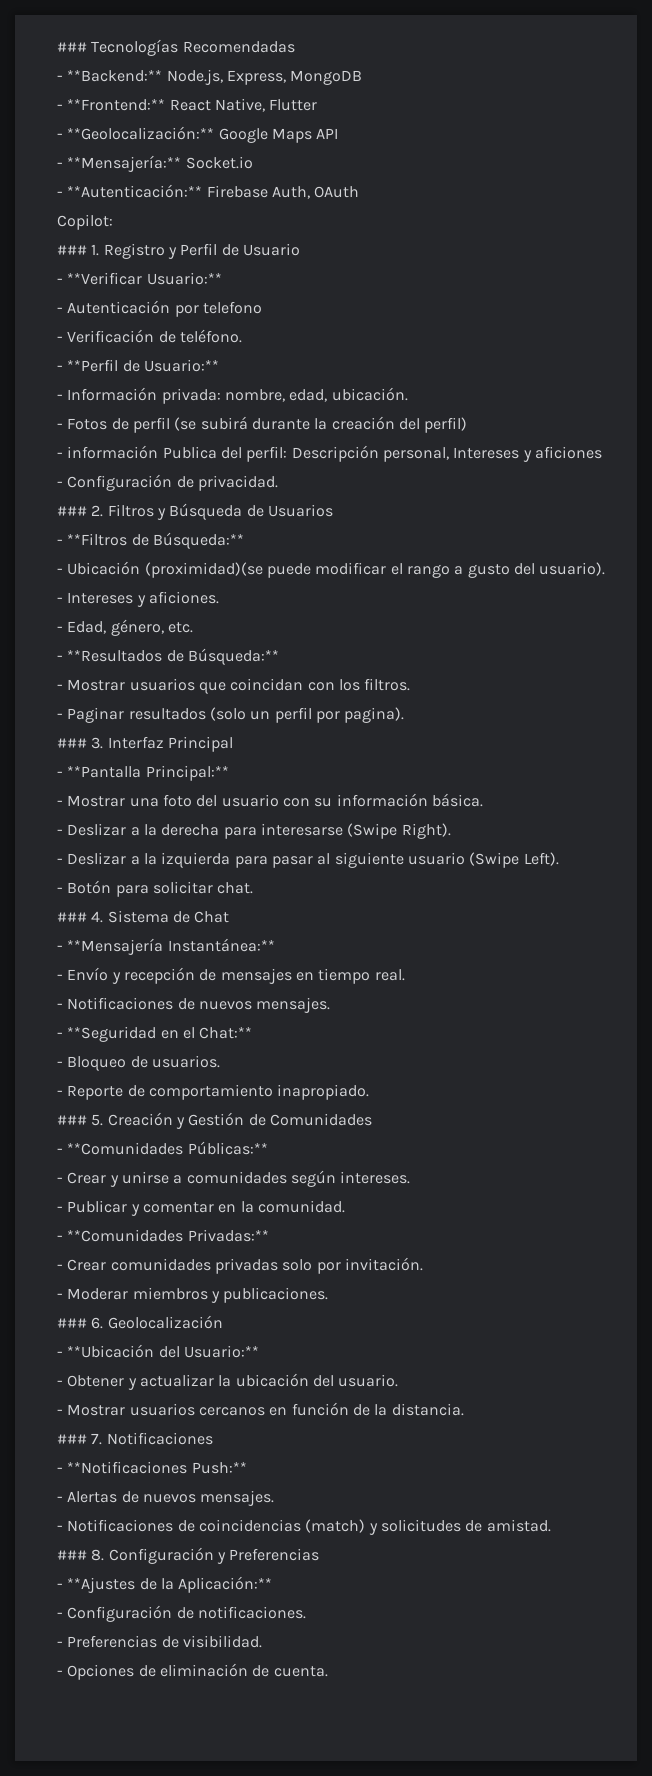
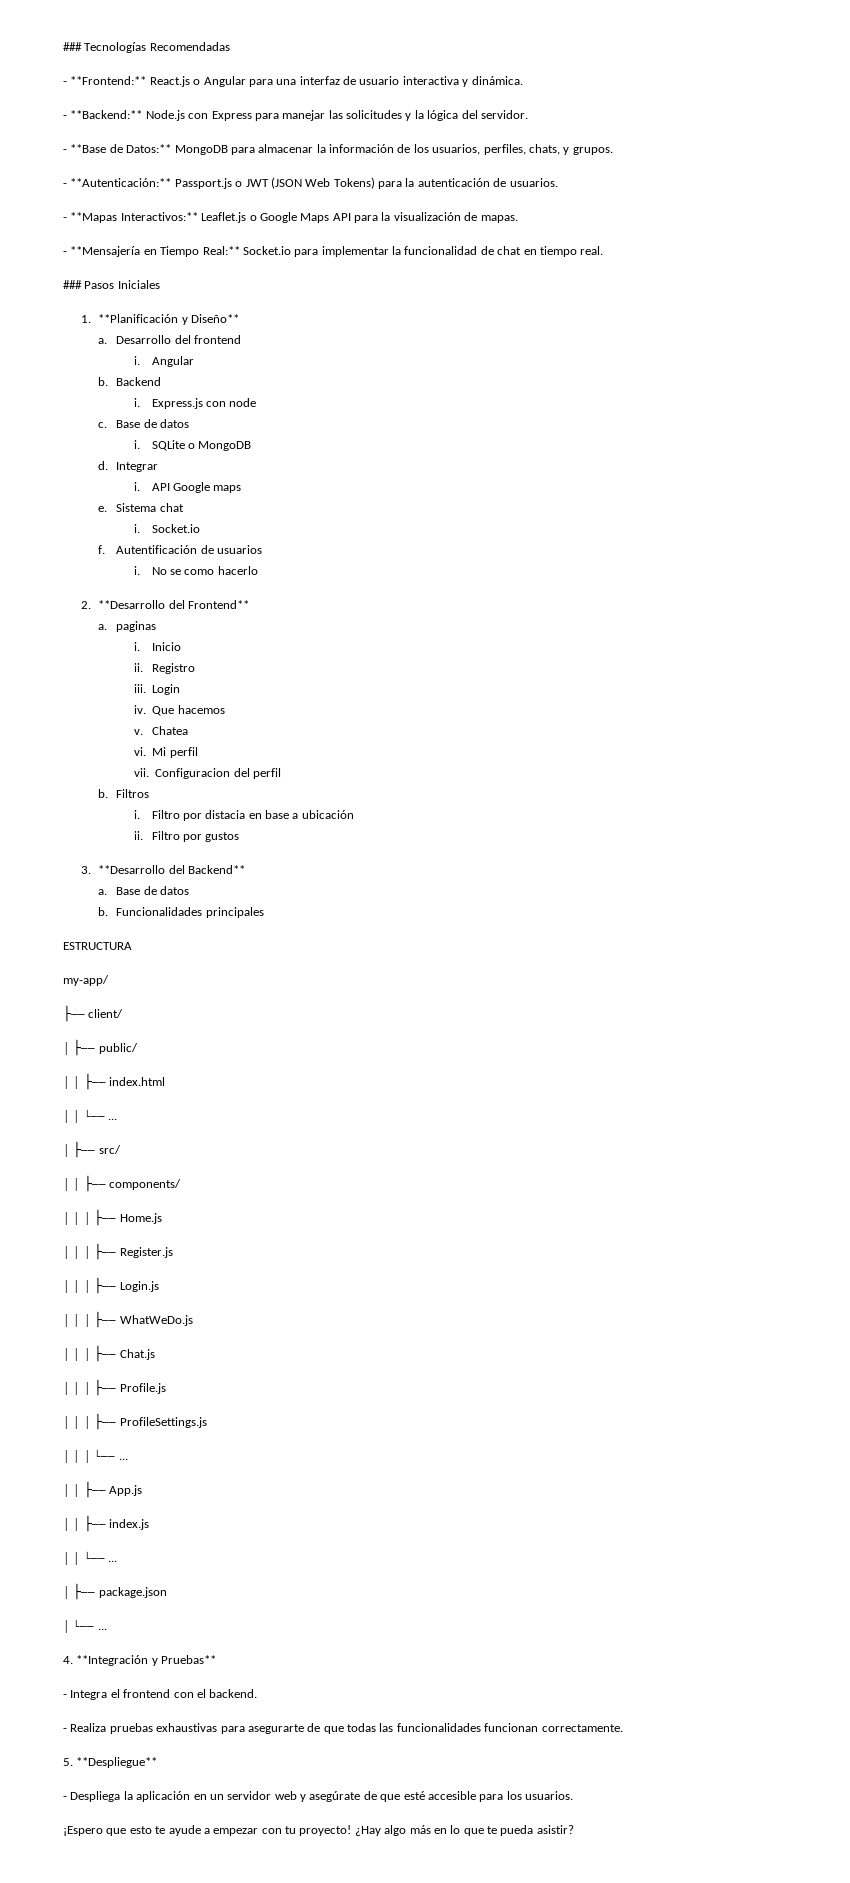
- - **Backend:** Node.js, Express, MongoDB
- - **Frontend:** React Native, Flutter
- - **Geolocalización:** Google Maps API
- - **Mensajería:** Socket.io
- - **Autenticación:** Firebase Auth, OAuth
- Copilot:
- ### 1. Registro y Perfil de Usuario
- - **Verificar Usuario:**
- - Autenticación por telefono
- - Verificación de teléfono.
- - **Perfil de Usuario:**
- - Información privada: nombre, edad, ubicación.
- - Fotos de perfil (se subirá durante la creación del perfil)
- - información Publica del perfil: Descripción personal, Intereses y aficiones
- - Configuración de privacidad.
- ### 2. Filtros y Búsqueda de Usuarios
- - **Filtros de Búsqueda:**
- - Ubicación (proximidad)(se puede modificar el rango a gusto del usuario).
- - Intereses y aficiones.
- - Edad, género, etc.
- - **Resultados de Búsqueda:**
- - Mostrar usuarios que coincidan con los filtros.
- - Paginar resultados (solo un perfil por pagina).
- ### 3. Interfaz Principal
- - **Pantalla Principal:**
- - Mostrar una foto del usuario con su información básica.
- - Deslizar a la derecha para interesarse (Swipe Right).
- - Deslizar a la izquierda para pasar al siguiente usuario (Swipe Left).
- - Botón para solicitar chat.
- ### 4. Sistema de Chat
- - **Mensajería Instantánea:**
- - Envío y recepción de mensajes en tiempo real.
- - Notificaciones de nuevos mensajes.
- - **Seguridad en el Chat:**
- - Bloqueo de usuarios.
- - Reporte de comportamiento inapropiado.
- ### 5. Creación y Gestión de Comunidades
- - **Comunidades Públicas:**
- - Crear y unirse a comunidades según intereses.
- - Publicar y comentar en la comunidad.
- - **Comunidades Privadas:**
- - Crear comunidades privadas solo por invitación.
- - Moderar miembros y publicaciones.
- ### 6. Geolocalización
- - **Ubicación del Usuario:**
- - Obtener y actualizar la ubicación del usuario.
- - Mostrar usuarios cercanos en función de la distancia.
- ### 7. Notificaciones
- - **Notificaciones Push:**
- - Alertas de nuevos mensajes.
- - Notificaciones de coincidencias (match) y solicitudes de amistad.
- ### 8. Configuración y Preferencias
- - **Ajustes de la Aplicación:**
- - Configuración de notificaciones.
- - Preferencias de visibilidad.
- - Opciones de eliminación de cuenta.
+ - **Frontend:** React.js o Angular para una interfaz de usuario interactiva y dinámica.
+ - **Backend:** Node.js con Express para manejar las solicitudes y la lógica del servidor.
+ - **Base de Datos:** MongoDB para almacenar la información de los usuarios, perfiles, chats, y grupos.
+ - **Autenticación:** Passport.js o JWT (JSON Web Tokens) para la autenticación de usuarios.
+ - **Mapas Interactivos:** Leaflet.js o Google Maps API para la visualización de mapas.
+ - **Mensajería en Tiempo Real:** Socket.io para implementar la funcionalidad de chat en tiempo real.
+ ### Pasos Iniciales
+ 1. **Planificación y Diseño**
+ a. Desarrollo del frontend
+ i. Angular
+ b. Backend
+ i. Express.js con node
+ c. Base de datos
+ i. SQLite o MongoDB
+ d. Integrar
+ i. API Google maps
+ e. Sistema chat
+ i. Socket.io
+ f. Autentificación de usuarios
+ i. No se como hacerlo
+ 2. **Desarrollo del Frontend**
+ a. paginas
+ i. Inicio
+ ii. Registro
+ iii. Login
+ iv. Que hacemos
+ v. Chatea
+ vi. Mi perfil
+ vii. Configuracion del perfil
+ b. Filtros
+ i. Filtro por distacia en base a ubicación
+ ii. Filtro por gustos
+ 3. **Desarrollo del Backend**
+ a. Base de datos
+ b. Funcionalidades principales
+ ESTRUCTURA
+ my-app/
+ ├── client/
+ │ ├── public/
+ │ │ ├── index.html
+ │ │ └── ...
+ │ ├── src/
+ │ │ ├── components/
+ │ │ │ ├── Home.js
+ │ │ │ ├── Register.js
+ │ │ │ ├── Login.js
+ │ │ │ ├── WhatWeDo.js
+ │ │ │ ├── Chat.js
+ │ │ │ ├── Profile.js
+ │ │ │ ├── ProfileSettings.js
+ │ │ │ └── ...
+ │ │ ├── App.js
+ │ │ ├── index.js
+ │ │ └── ...
+ │ ├── package.json
+ │ └── ...
+ 4. **Integración y Pruebas**
+ - Integra el frontend con el backend.
+ - Realiza pruebas exhaustivas para asegurarte de que todas las funcionalidades funcionan correctamente.
+ 5. **Despliegue**
+ - Despliega la aplicación en un servidor web y asegúrate de que esté accesible para los usuarios.
+ ¡Espero que esto te ayude a empezar con tu proyecto! ¿Hay algo más en lo que te pueda asistir?

